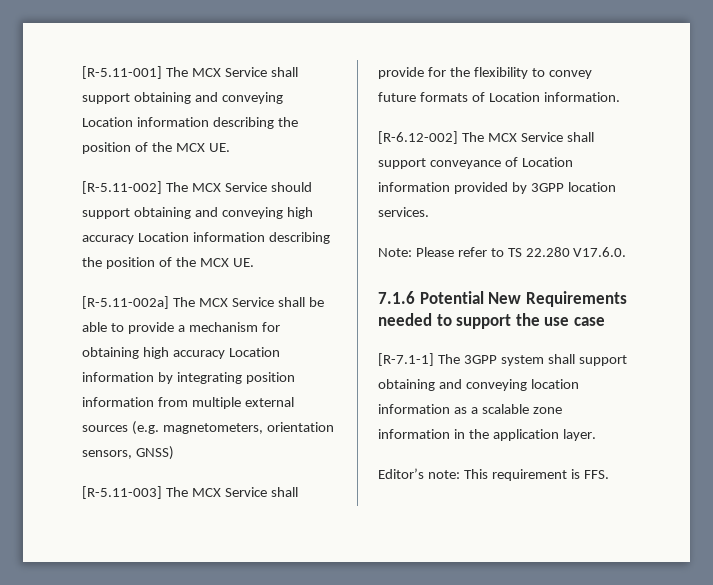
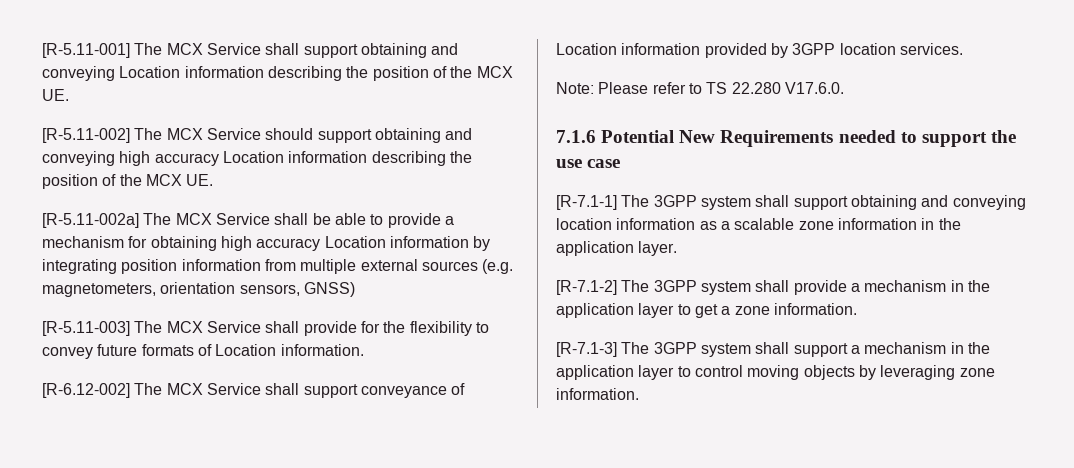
- Editor’s note: This requirement is FFS.
+ [R-7.1-2] The 3GPP system shall provide a mechanism in the application layer to get a zone information.
+ [R-7.1-3] The 3GPP system shall support a mechanism in the application layer to control moving objects by leveraging zone information.

